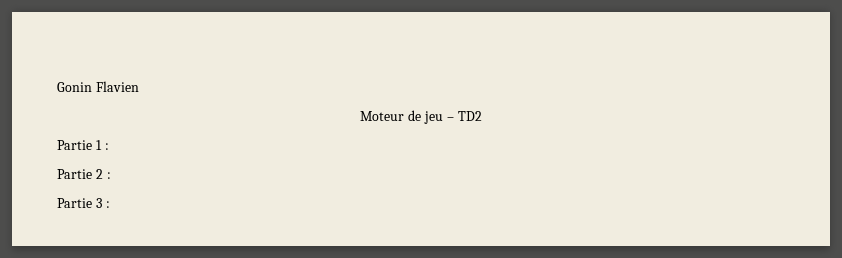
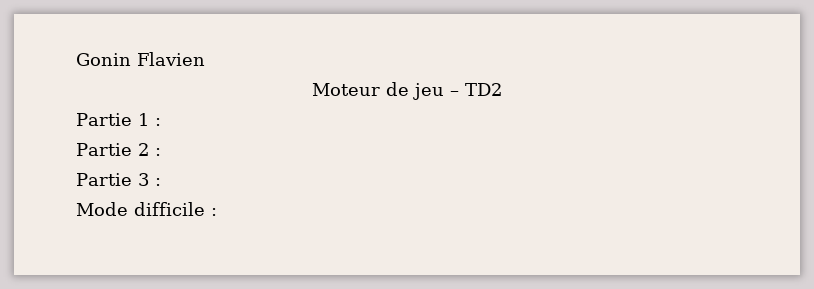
+ Mode difficile :

